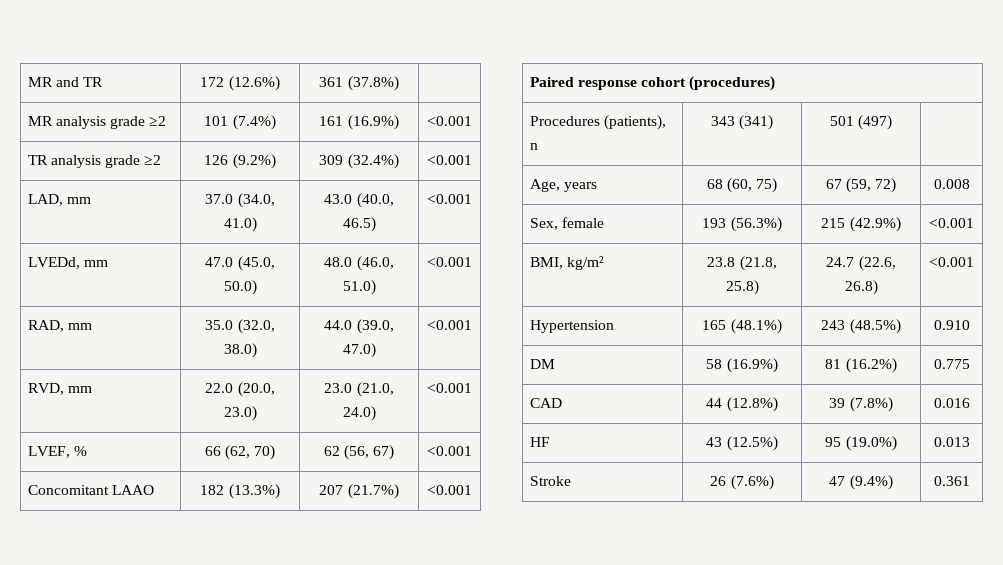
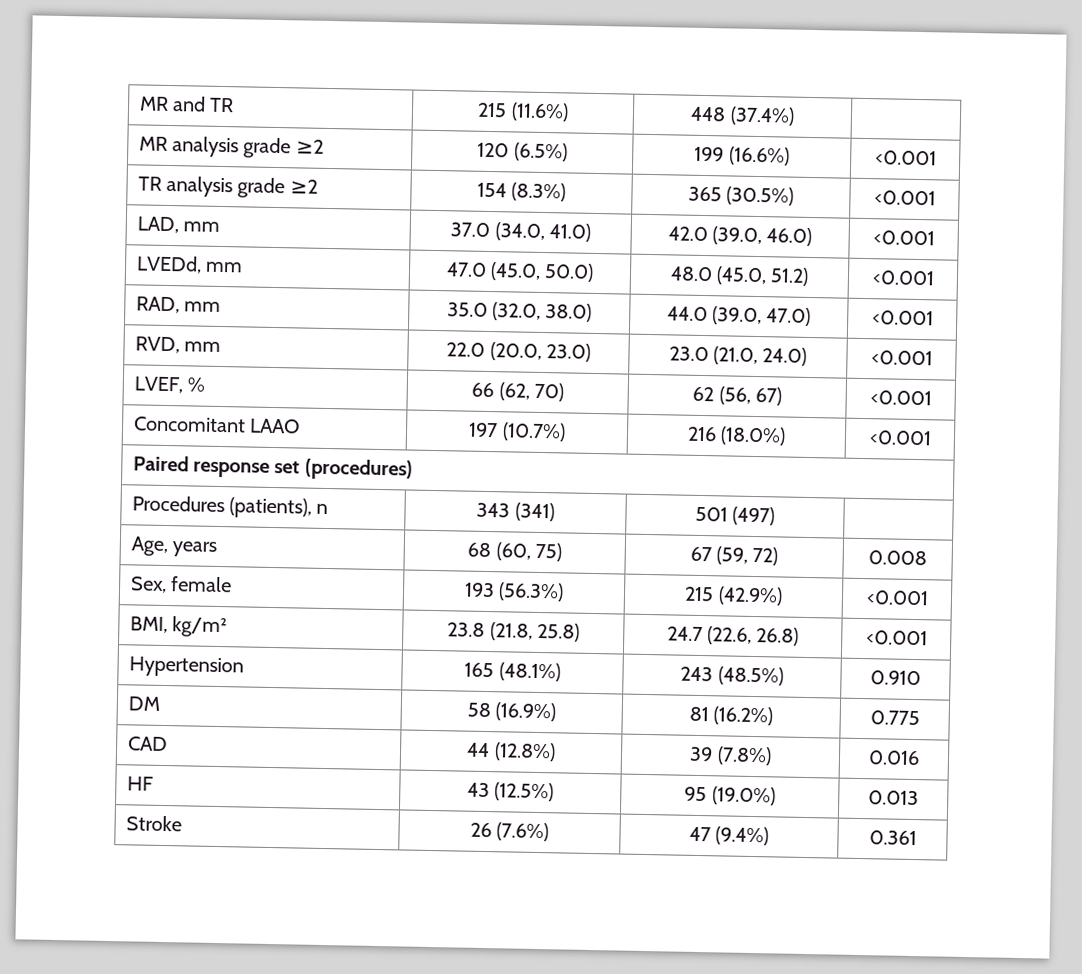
- MR and TR | 172 (12.6%) | 361 (37.8%) |
+ MR and TR | 215 (11.6%) | 448 (37.4%) |
- MR analysis grade ≥2 | 101 (7.4%) | 161 (16.9%) | <0.001
+ MR analysis grade ≥2 | 120 (6.5%) | 199 (16.6%) | <0.001
- TR analysis grade ≥2 | 126 (9.2%) | 309 (32.4%) | <0.001
+ TR analysis grade ≥2 | 154 (8.3%) | 365 (30.5%) | <0.001
- LAD, mm | 37.0 (34.0, 41.0) | 43.0 (40.0, 46.5) | <0.001
+ LAD, mm | 37.0 (34.0, 41.0) | 42.0 (39.0, 46.0) | <0.001
- LVEDd, mm | 47.0 (45.0, 50.0) | 48.0 (46.0, 51.0) | <0.001
+ LVEDd, mm | 47.0 (45.0, 50.0) | 48.0 (45.0, 51.2) | <0.001
- Concomitant LAAO | 182 (13.3%) | 207 (21.7%) | <0.001
+ Concomitant LAAO | 197 (10.7%) | 216 (18.0%) | <0.001
- Paired response cohort (procedures)
+ Paired response set (procedures)

